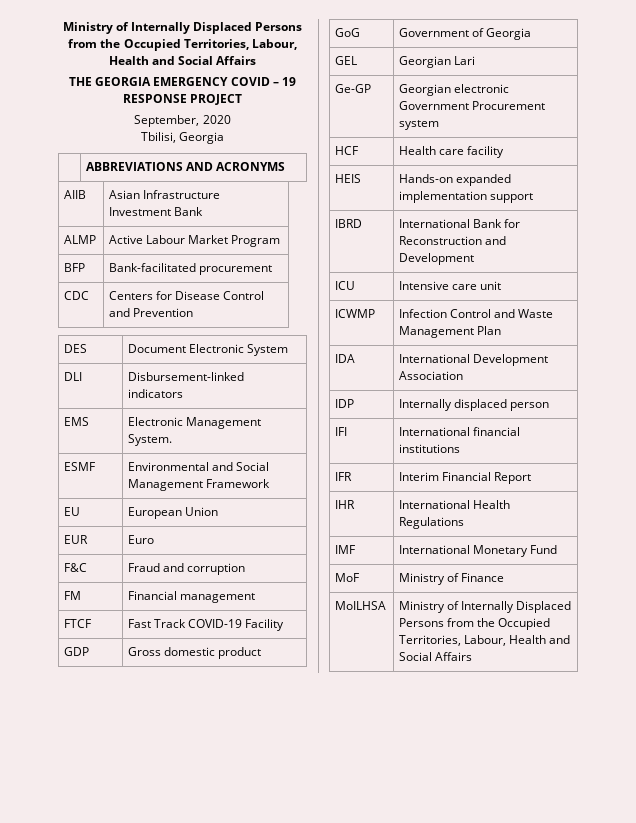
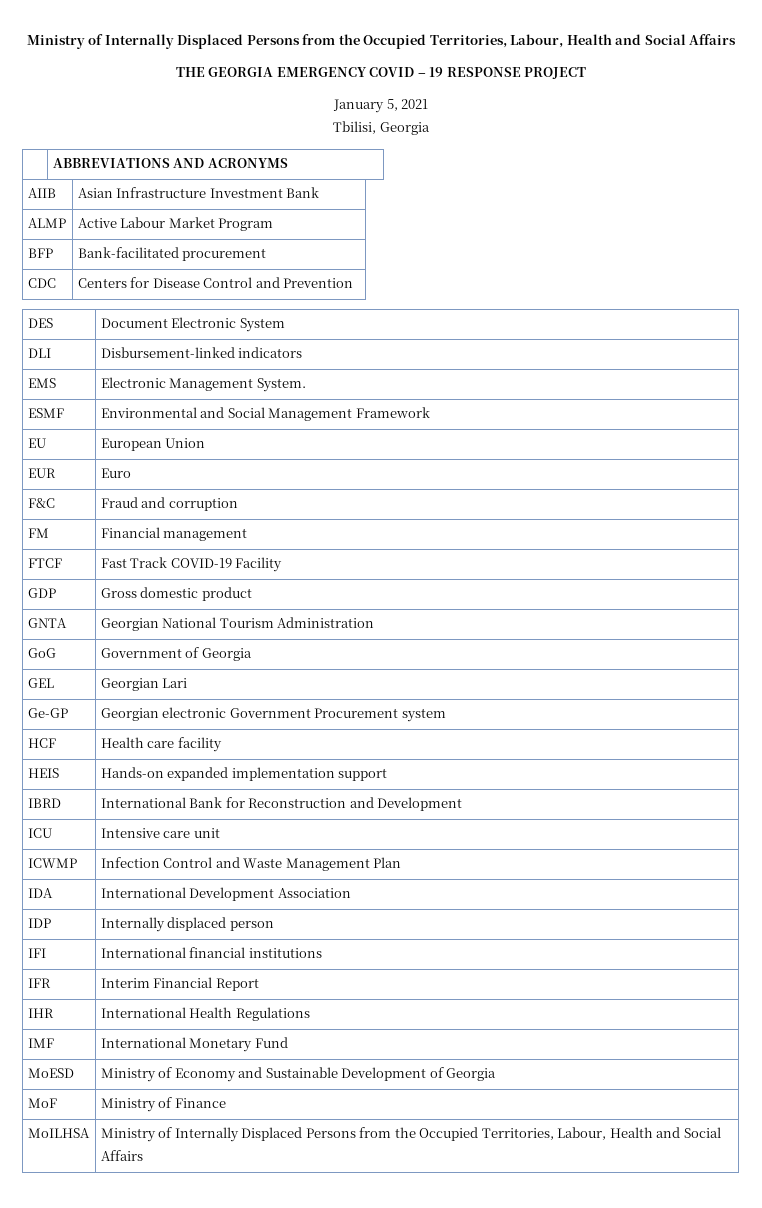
- September, 2020
+ January 5, 2021
+ GNTA | Georgian National Tourism Administration
+ MoESD | Ministry of Economy and Sustainable Development of Georgia

